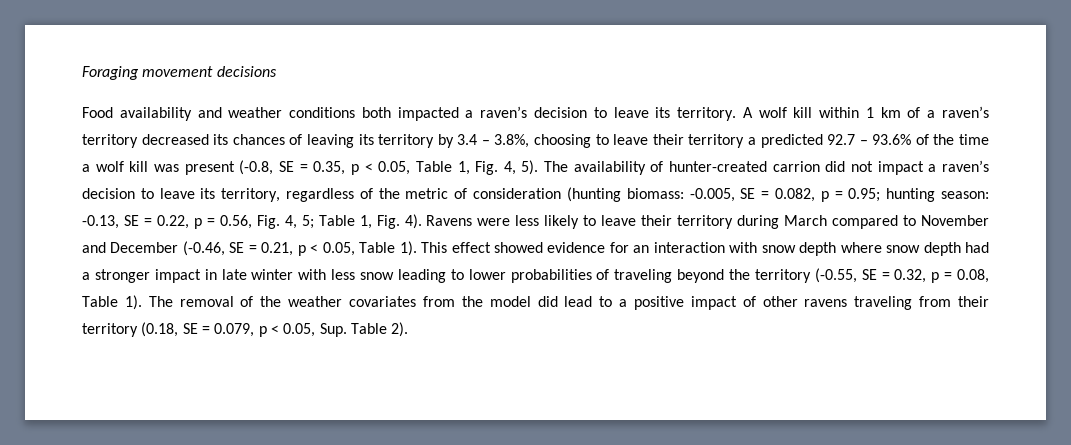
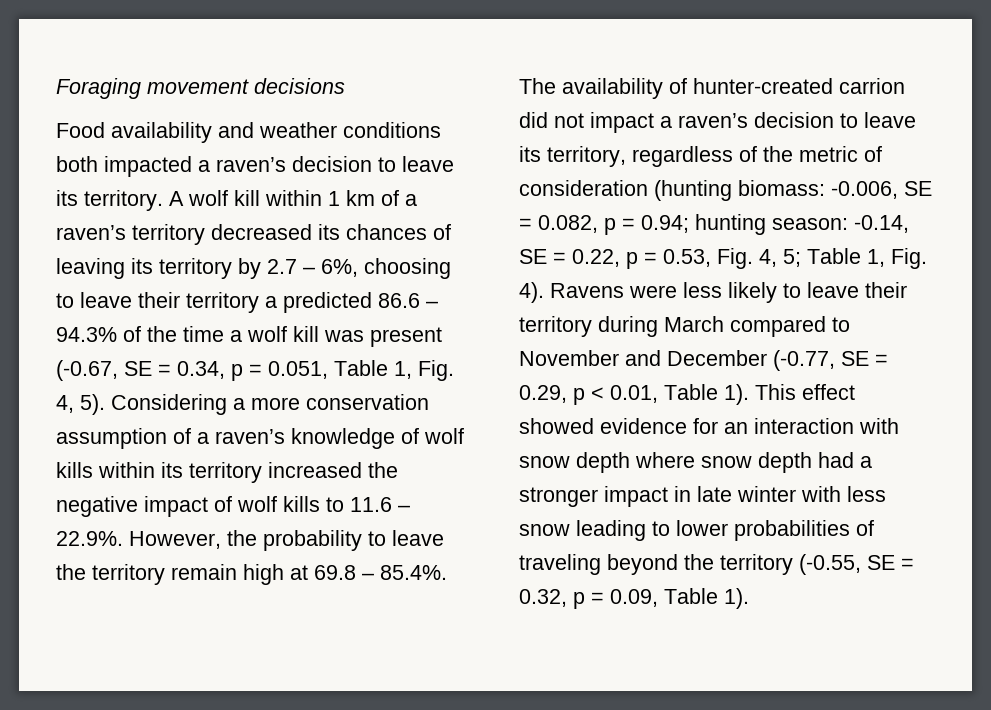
- A wolf kill within 1 km of a raven’s territory decreased its chances of leaving its territory by 3.4 – 3.8%, choosing to leave their territory a predicted 92.7 – 93.6% of the time a wolf kill was present (-0.8, SE = 0.35, p < 0.05, Table 1, Fig. 4, 5).
+ A wolf kill within 1 km of a raven’s territory decreased its chances of leaving its territory by 2.7 – 6%, choosing to leave their territory a predicted 86.6 – 94.3% of the time a wolf kill was present (-0.67, SE = 0.34, p = 0.051, Table 1, Fig. 4, 5).
- The availability of hunter-created carrion did not impact a raven’s decision to leave its territory, regardless of the metric of consideration (hunting biomass: -0.005, SE = 0.082, p = 0.95; hunting season: -0.13, SE = 0.22, p = 0.56, Fig. 4, 5; Table 1, Fig. 4).
+ Considering a more conservation assumption of a raven’s knowledge of wolf kills within its territory increased the negative impact of wolf kills to 11.6 – 22.9%. However, the probability to leave the territory remain high at 69.8 – 85.4%. The availability of hunter-created carrion did not impact a raven’s decision to leave its territory, regardless of the metric of consideration (hunting biomass: -0.006, SE = 0.082, p = 0.94; hunting season: -0.14, SE = 0.22, p = 0.53, Fig. 4, 5; Table 1, Fig. 4).
- Ravens were less likely to leave their territory during March compared to November and December (-0.46, SE = 0.21, p < 0.05, Table 1).
+ Ravens were less likely to leave their territory during March compared to November and December (-0.77, SE = 0.29, p < 0.01, Table 1).
- This effect showed evidence for an interaction with snow depth where snow depth had a stronger impact in late winter with less snow leading to lower probabilities of traveling beyond the territory (-0.55, SE = 0.32, p = 0.08, Table 1). The removal of the weather covariates from the model did lead to a positive impact of other ravens traveling from their territory (0.18, SE = 0.079, p < 0.05, Sup. Table 2).
+ This effect showed evidence for an interaction with snow depth where snow depth had a stronger impact in late winter with less snow leading to lower probabilities of traveling beyond the territory (-0.55, SE = 0.32, p = 0.09, Table 1).

